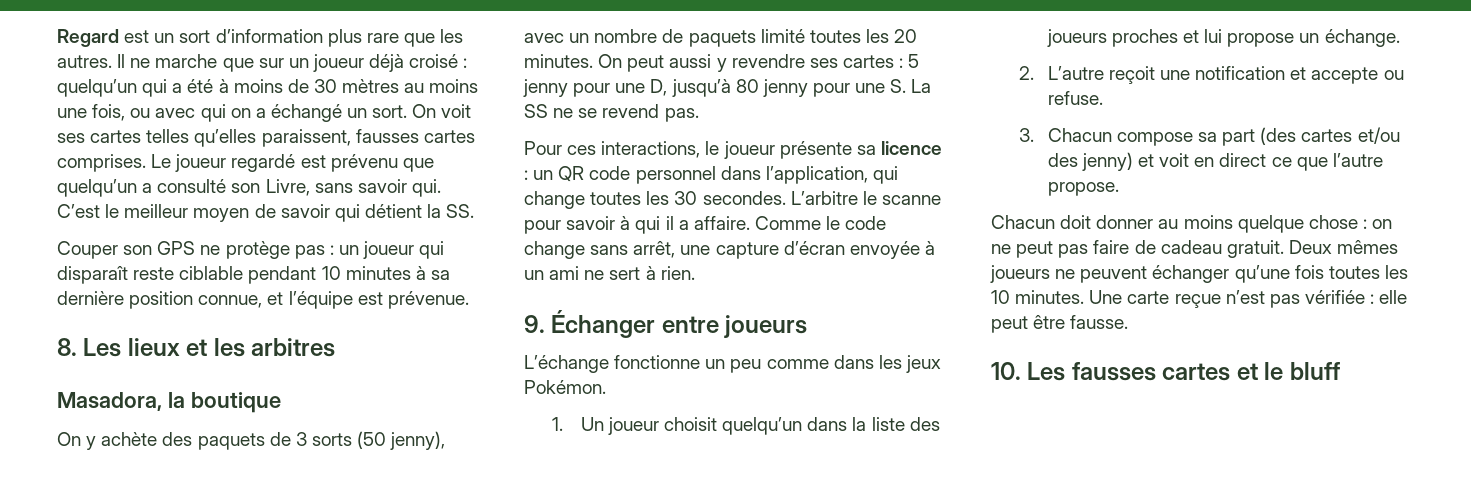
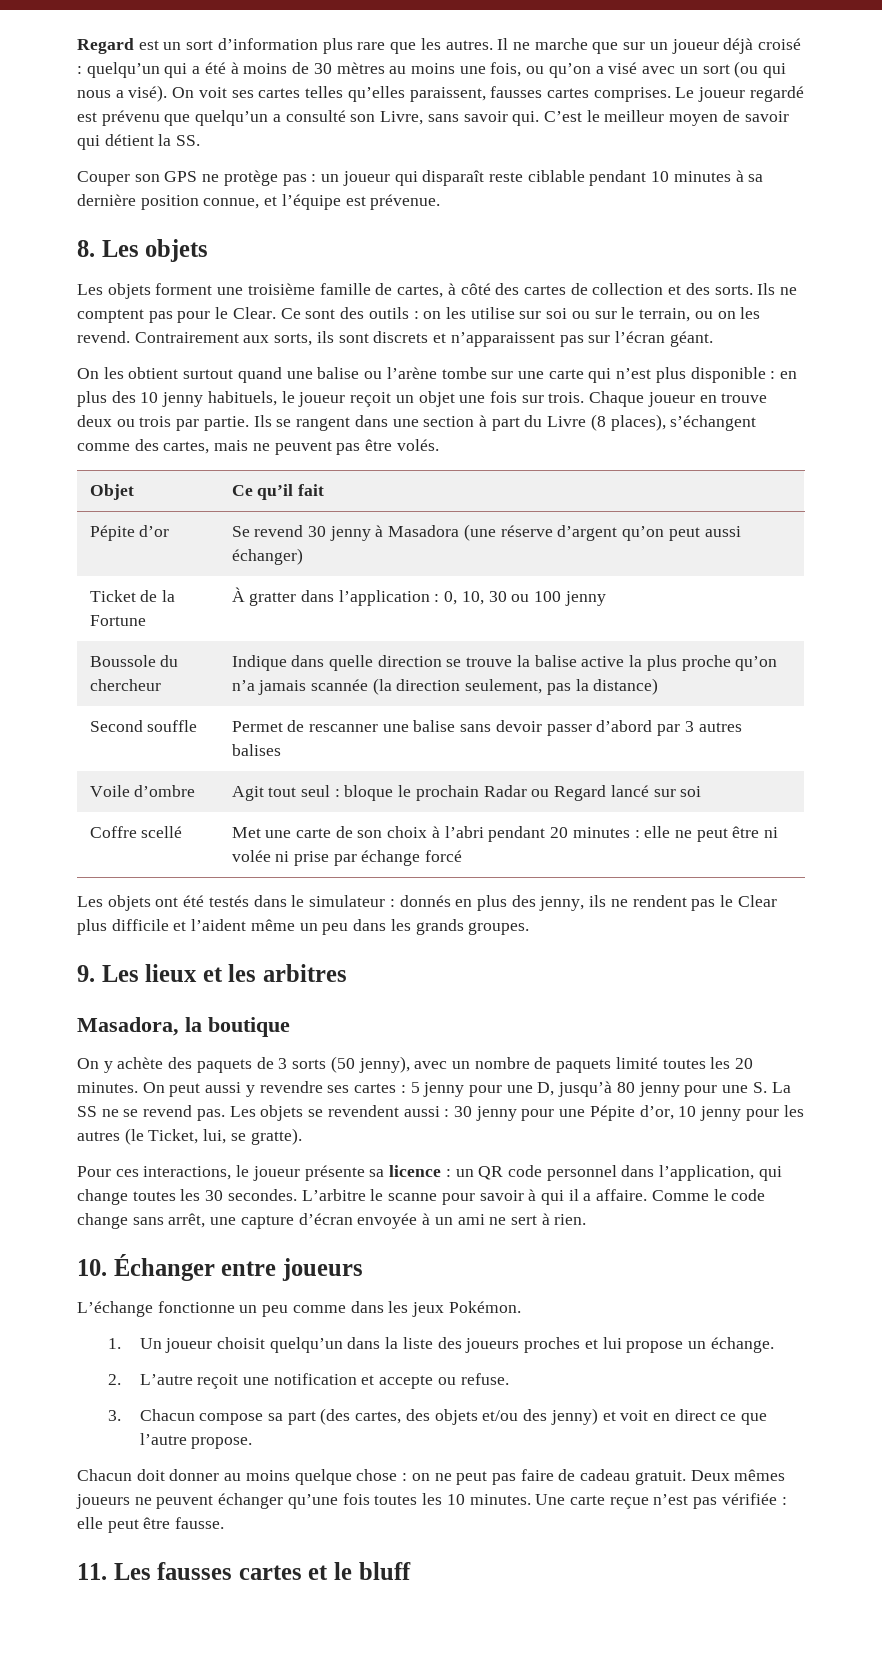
- Il ne marche que sur un joueur déjà croisé : quelqu’un qui a été à moins de 30 mètres au moins une fois, ou avec qui on a échangé un sort.
+ Il ne marche que sur un joueur déjà croisé : quelqu’un qui a été à moins de 30 mètres au moins une fois, ou qu’on a visé avec un sort (ou qui nous a visé).
- 8. Les lieux et les arbitres
+ 8. Les objets
+ Les objets forment une troisième famille de cartes, à côté des cartes de collection et des sorts. Ils ne comptent pas pour le Clear. Ce sont des outils : on les utilise sur soi ou sur le terrain, ou on les revend. Contrairement aux sorts, ils sont discrets et n’apparaissent pas sur l’écran géant.
+ On les obtient surtout quand une balise ou l’arène tombe sur une carte qui n’est plus disponible : en plus des 10 jenny habituels, le joueur reçoit un objet une fois sur trois. Chaque joueur en trouve deux ou trois par partie. Ils se rangent dans une section à part du Livre (8 places), s’échangent comme des cartes, mais ne peuvent pas être volés.
+ Objet | Ce qu’il fait
+ Pépite d’or | Se revend 30 jenny à Masadora (une réserve d’argent qu’on peut aussi échanger)
+ Ticket de la Fortune | À gratter dans l’application : 0, 10, 30 ou 100 jenny
+ Boussole du chercheur | Indique dans quelle direction se trouve la balise active la plus proche qu’on n’a jamais scannée (la direction seulement, pas la distance)
+ Second souffle | Permet de rescanner une balise sans devoir passer d’abord par 3 autres balises
+ Voile d’ombre | Agit tout seul : bloque le prochain Radar ou Regard lancé sur soi
+ Coffre scellé | Met une carte de son choix à l’abri pendant 20 minutes : elle ne peut être ni volée ni prise par échange forcé
+ Les objets ont été testés dans le simulateur : donnés en plus des jenny, ils ne rendent pas le Clear plus difficile et l’aident même un peu dans les grands groupes.
+ 9. Les lieux et les arbitres
+ Les objets se revendent aussi : 30 jenny pour une Pépite d’or, 10 jenny pour les autres (le Ticket, lui, se gratte).
- 9. Échanger entre joueurs
+ 10. Échanger entre joueurs
- 3. Chacun compose sa part (des cartes et/ou des jenny) et voit en direct ce que l’autre propose.
+ 3. Chacun compose sa part (des cartes, des objets et/ou des jenny) et voit en direct ce que l’autre propose.
- 10. Les fausses cartes et le bluff
+ 11. Les fausses cartes et le bluff

